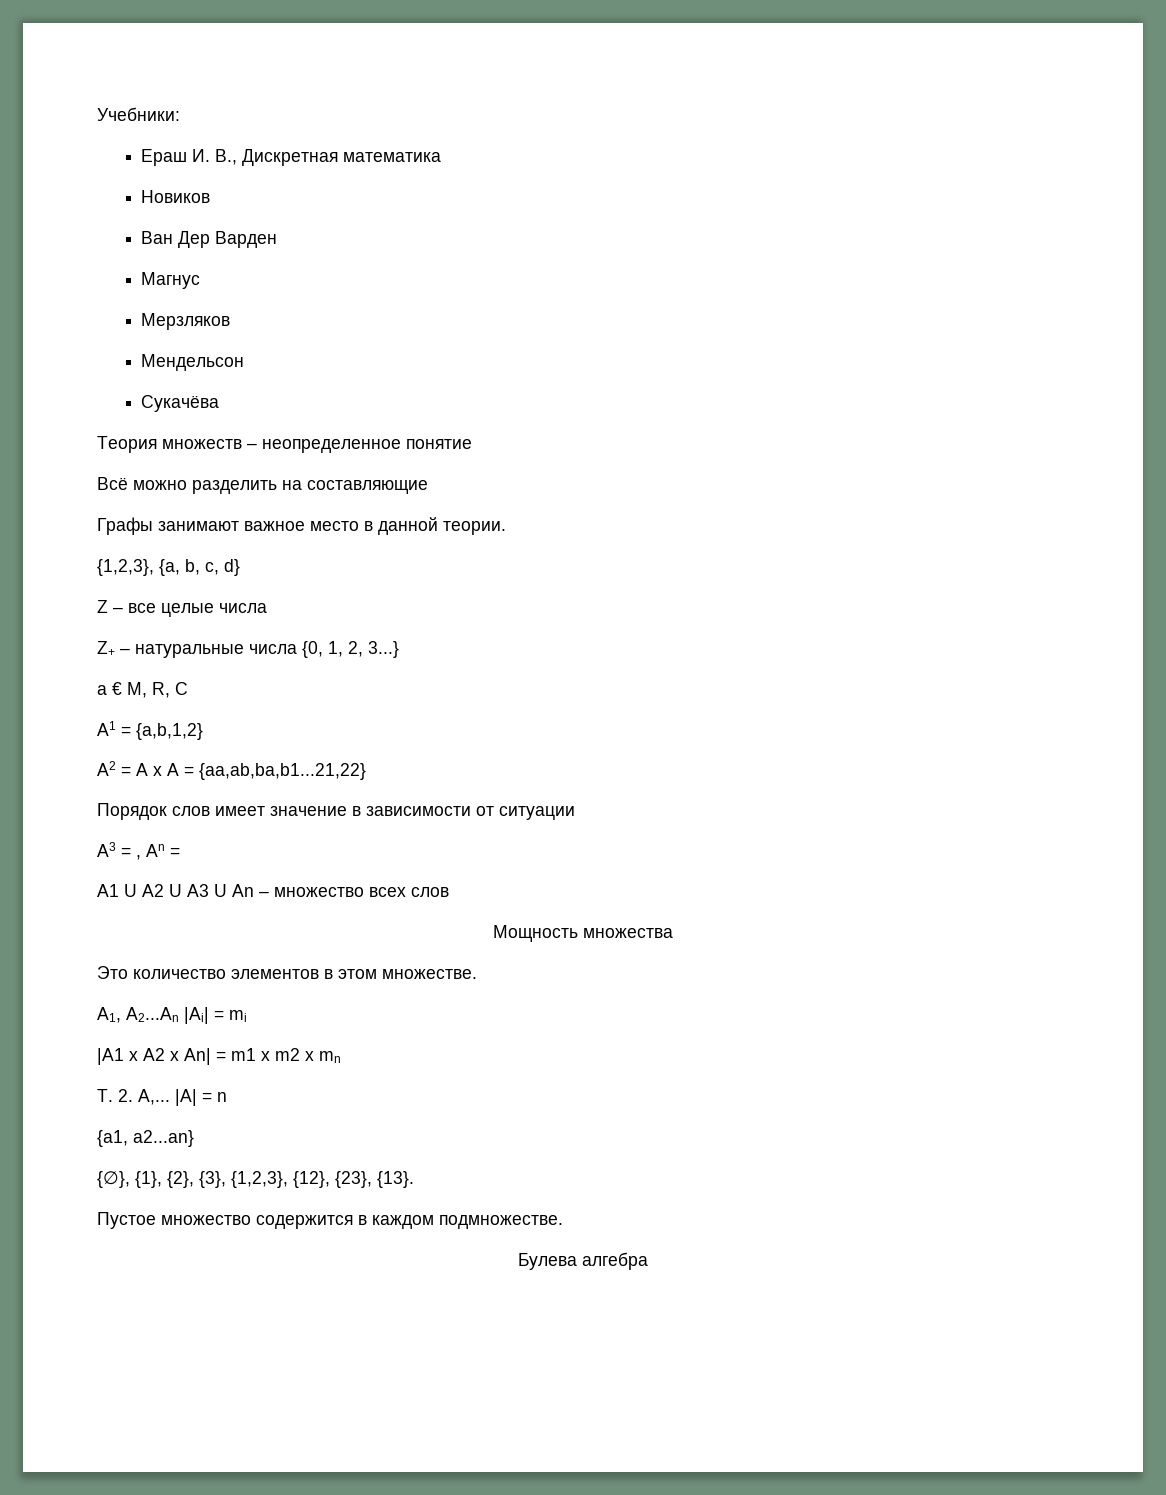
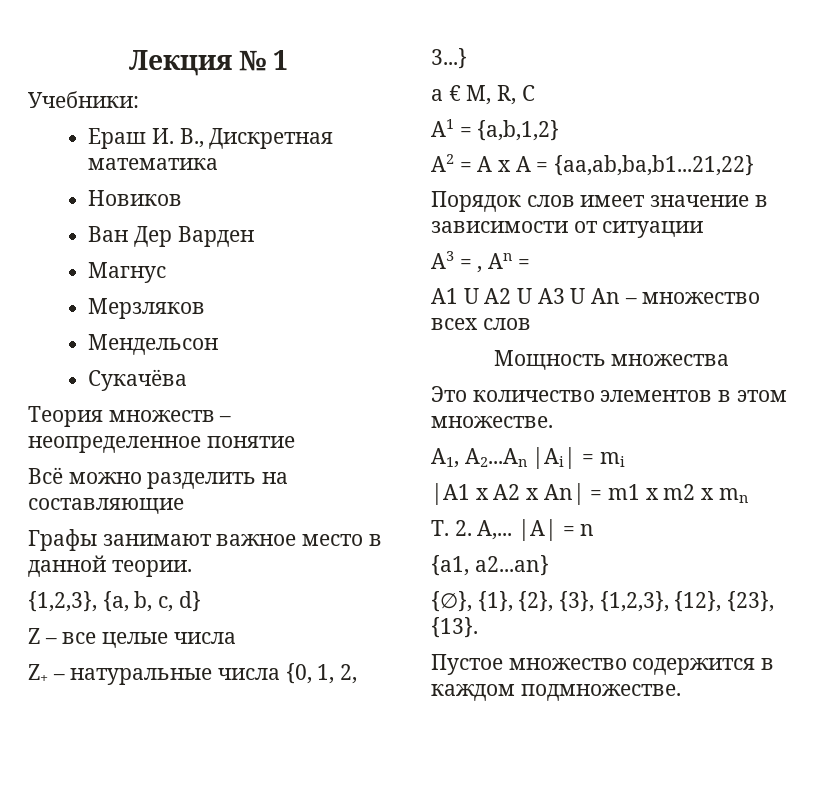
+ Лекция № 1
- Булева алгебра

